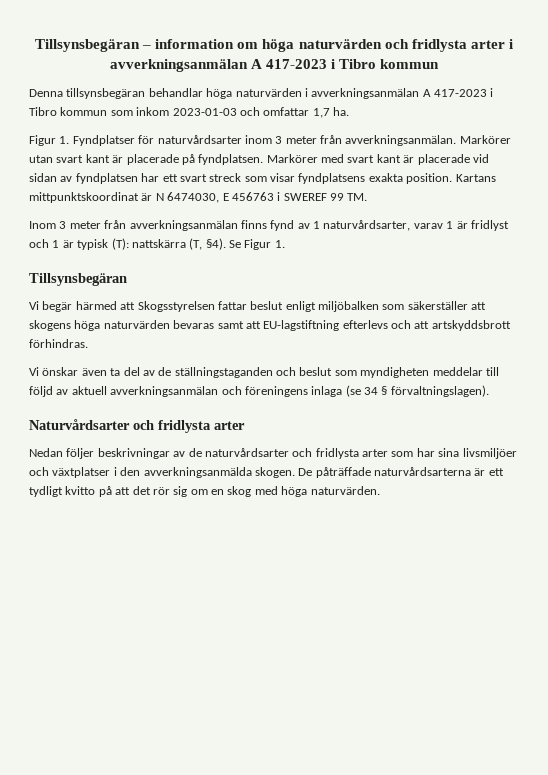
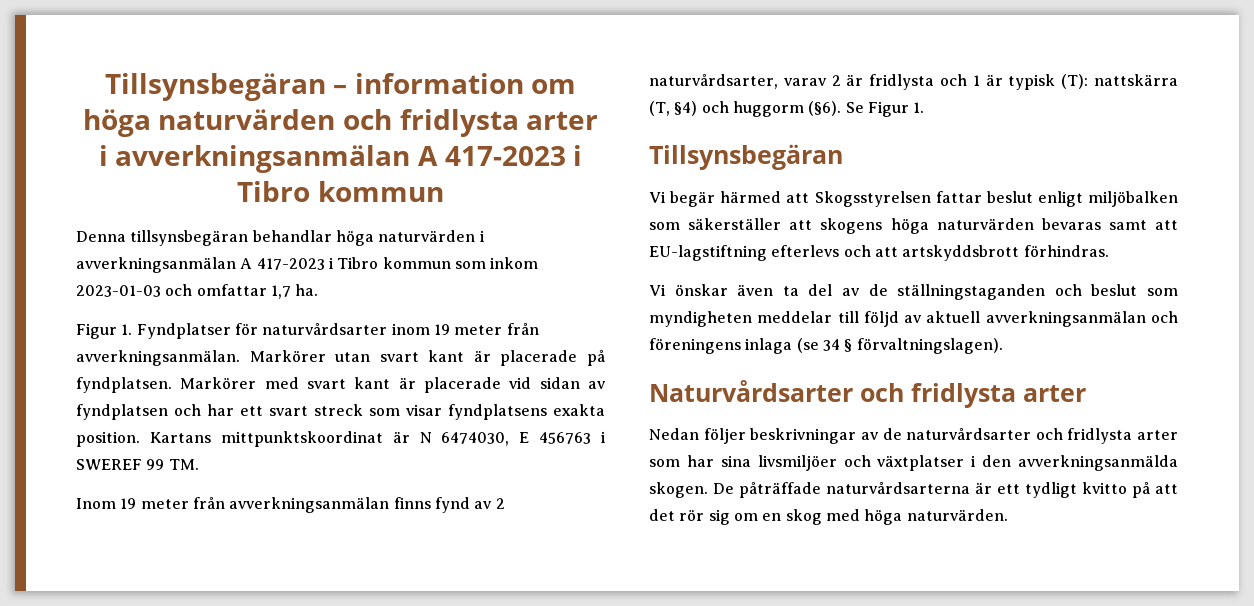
- Figur 1. Fyndplatser för naturvårdsarter inom 3 meter från avverkningsanmälan.
+ Figur 1. Fyndplatser för naturvårdsarter inom 19 meter från avverkningsanmälan.
- Markörer med svart kant är placerade vid sidan av fyndplatsen har ett svart streck som visar fyndplatsens exakta position.
+ Markörer med svart kant är placerade vid sidan av fyndplatsen och har ett svart streck som visar fyndplatsens exakta position.
- Inom 3 meter från avverkningsanmälan finns fynd av 1 naturvårdsarter, varav 1 är fridlyst och 1 är typisk (T): nattskärra (T, §4).
+ Inom 19 meter från avverkningsanmälan finns fynd av 2 naturvårdsarter, varav 2 är fridlysta och 1 är typisk (T): nattskärra (T, §4) och huggorm (§6).

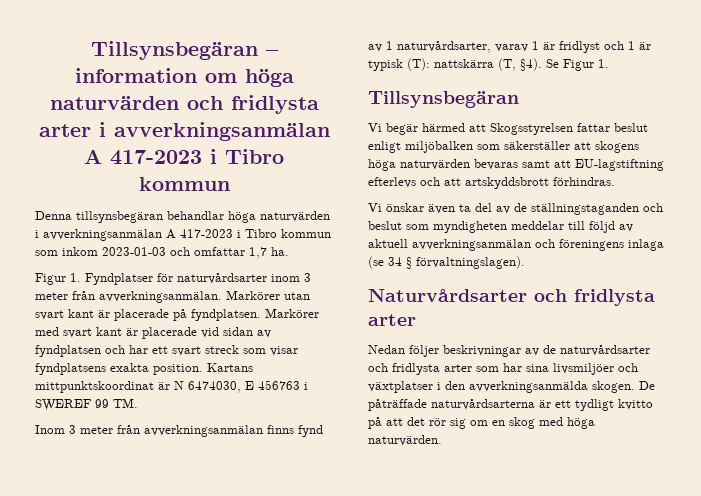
- Figur 1. Fyndplatser för naturvårdsarter inom 19 meter från avverkningsanmälan.
+ Figur 1. Fyndplatser för naturvårdsarter inom 3 meter från avverkningsanmälan.
- Inom 19 meter från avverkningsanmälan finns fynd av 2 naturvårdsarter, varav 2 är fridlysta och 1 är typisk (T): nattskärra (T, §4) och huggorm (§6).
+ Inom 3 meter från avverkningsanmälan finns fynd av 1 naturvårdsarter, varav 1 är fridlyst och 1 är typisk (T): nattskärra (T, §4).

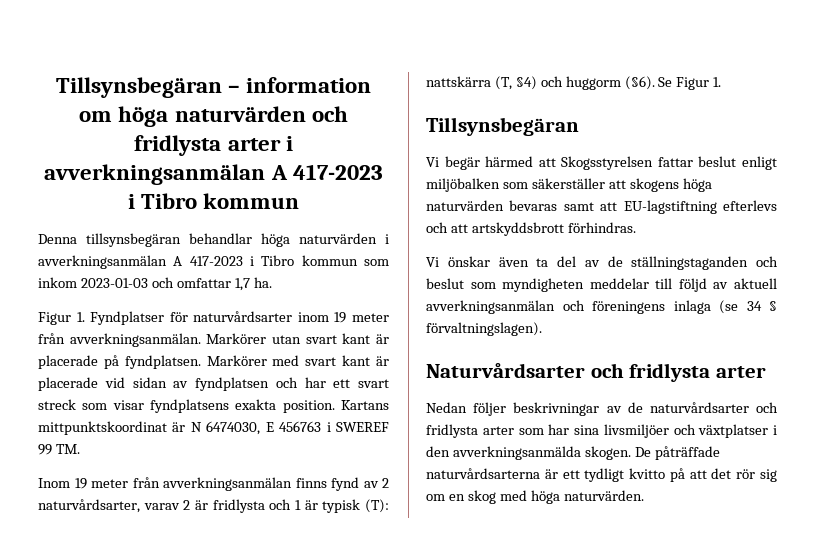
- Figur 1. Fyndplatser för naturvårdsarter inom 3 meter från avverkningsanmälan.
+ Figur 1. Fyndplatser för naturvårdsarter inom 19 meter från avverkningsanmälan.
- Inom 3 meter från avverkningsanmälan finns fynd av 1 naturvårdsarter, varav 1 är fridlyst och 1 är typisk (T): nattskärra (T, §4).
+ Inom 19 meter från avverkningsanmälan finns fynd av 2 naturvårdsarter, varav 2 är fridlysta och 1 är typisk (T): nattskärra (T, §4) och huggorm (§6).

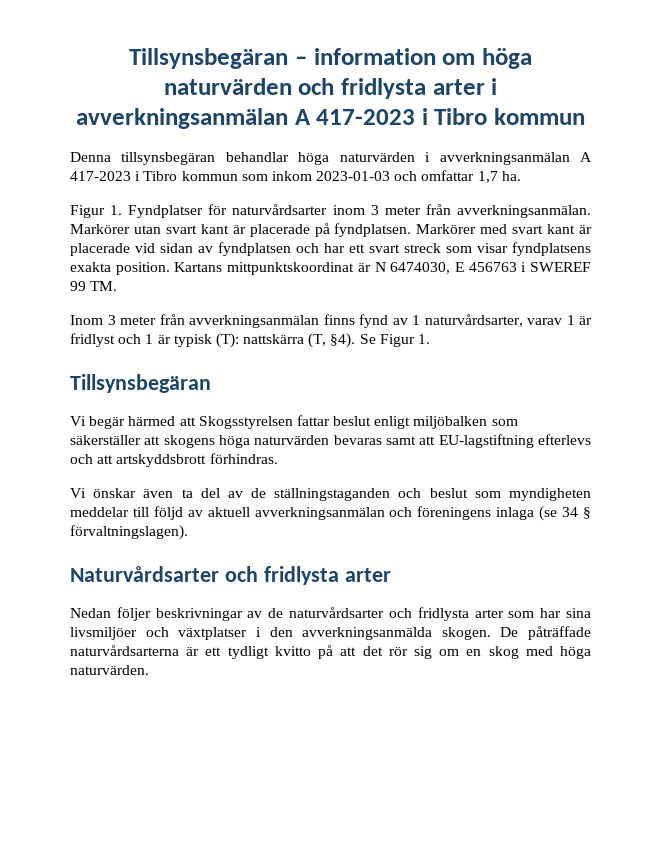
- Figur 1. Fyndplatser för naturvårdsarter inom 19 meter från avverkningsanmälan.
+ Figur 1. Fyndplatser för naturvårdsarter inom 3 meter från avverkningsanmälan.
- Inom 19 meter från avverkningsanmälan finns fynd av 2 naturvårdsarter, varav 2 är fridlysta och 1 är typisk (T): nattskärra (T, §4) och huggorm (§6).
+ Inom 3 meter från avverkningsanmälan finns fynd av 1 naturvårdsarter, varav 1 är fridlyst och 1 är typisk (T): nattskärra (T, §4).

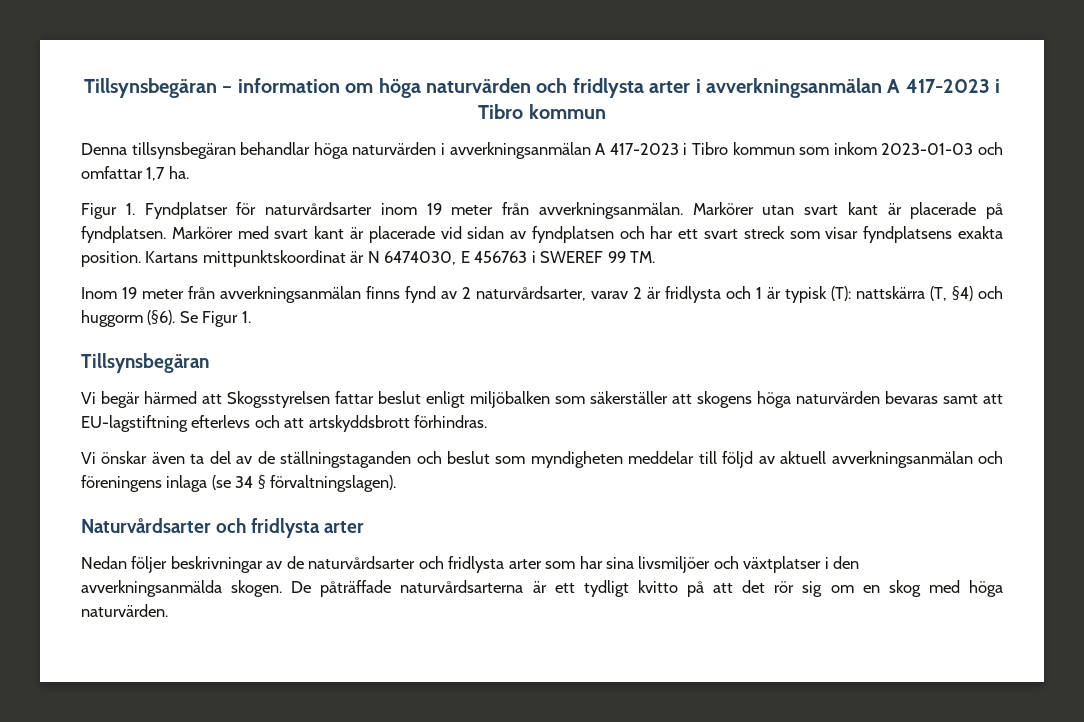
- Figur 1. Fyndplatser för naturvårdsarter inom 3 meter från avverkningsanmälan.
+ Figur 1. Fyndplatser för naturvårdsarter inom 19 meter från avverkningsanmälan.
- Inom 3 meter från avverkningsanmälan finns fynd av 1 naturvårdsarter, varav 1 är fridlyst och 1 är typisk (T): nattskärra (T, §4).
+ Inom 19 meter från avverkningsanmälan finns fynd av 2 naturvårdsarter, varav 2 är fridlysta och 1 är typisk (T): nattskärra (T, §4) och huggorm (§6).

